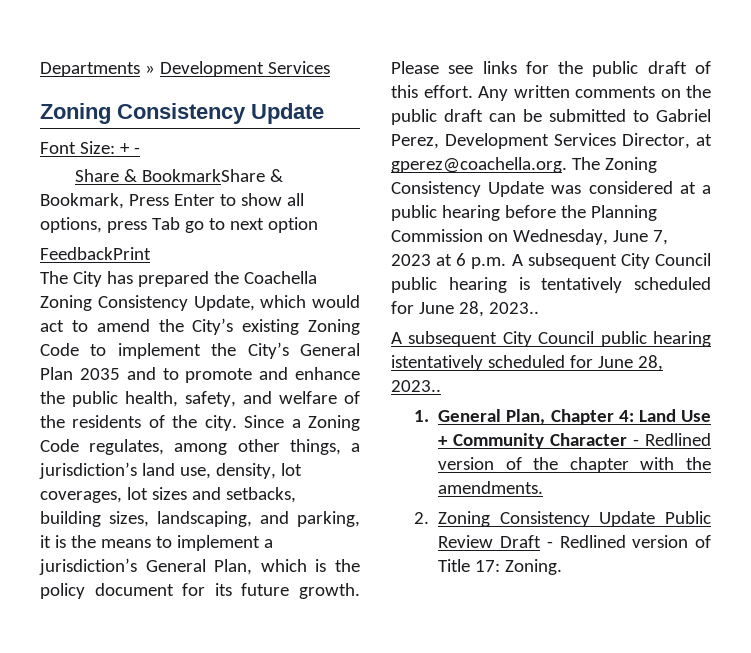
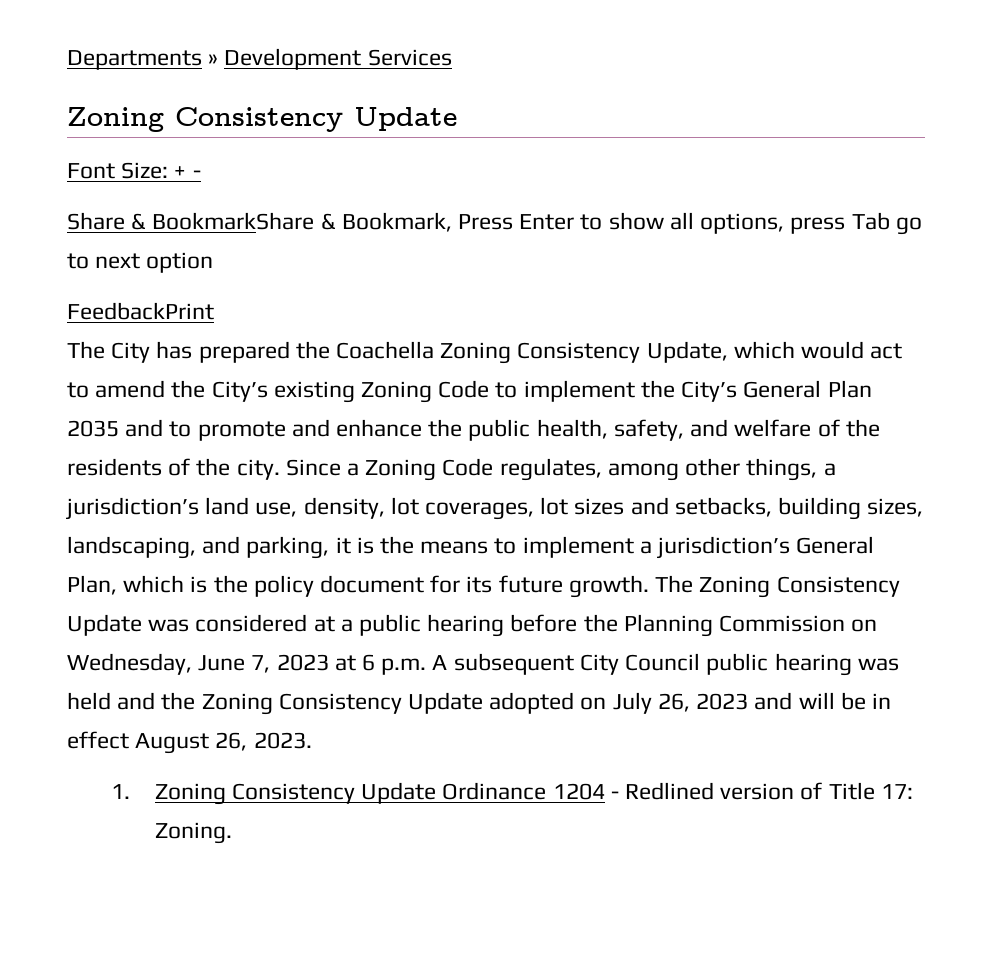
- Please see links for the public draft of this effort. Any written comments on the public draft can be submitted to Gabriel Perez, Development Services Director, at gperez@coachella.org. The Zoning Consistency Update was considered at a public hearing before the Planning Commission on Wednesday, June 7, 2023 at 6 p.m. A subsequent City Council public hearing is tentatively scheduled for June 28, 2023..
- A subsequent City Council public hearing istentatively scheduled for June 28, 2023..
- 1. General Plan, Chapter 4: Land Use + Community Character - Redlined version of the chapter with the amendments.
- 2. Zoning Consistency Update Public Review Draft - Redlined version of Title 17: Zoning.
+ The Zoning Consistency Update was considered at a public hearing before the Planning Commission on Wednesday, June 7, 2023 at 6 p.m. A subsequent City Council public hearing was held and the Zoning Consistency Update adopted on July 26, 2023 and will be in effect August 26, 2023.
+ 1. Zoning Consistency Update Ordinance 1204 - Redlined version of Title 17: Zoning.

